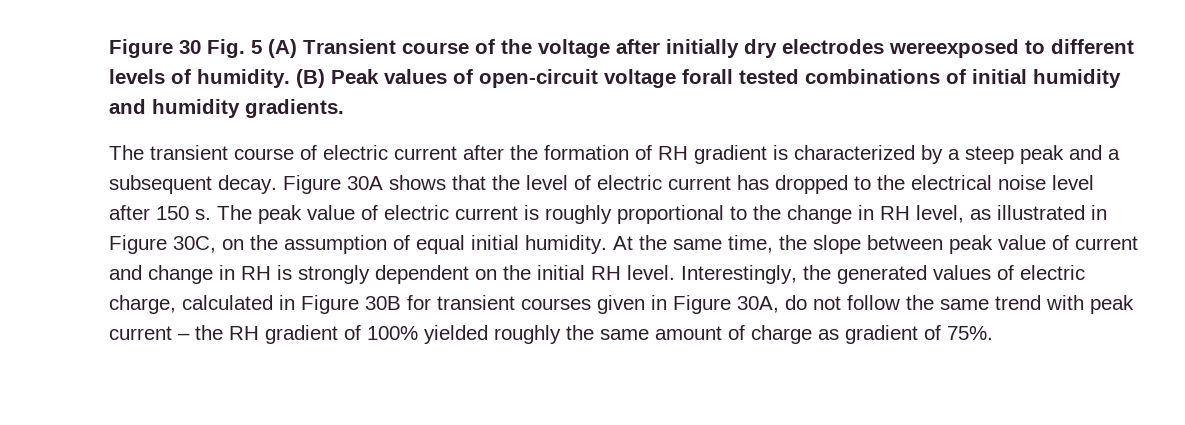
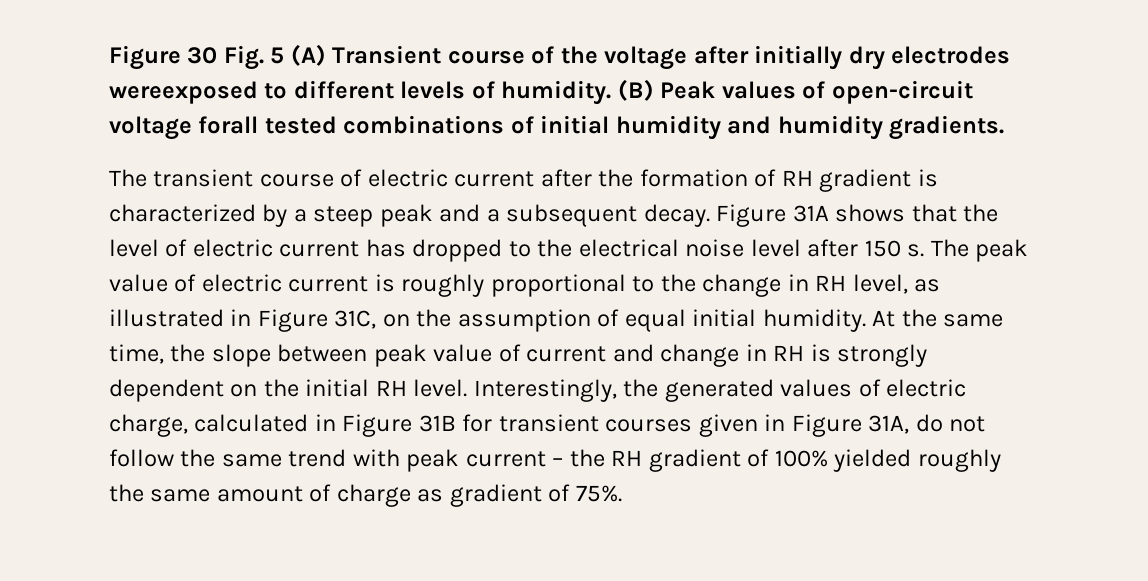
- Figure 30A shows that the level of electric current has dropped to the electrical noise level after 150 s.
+ Figure 31A shows that the level of electric current has dropped to the electrical noise level after 150 s.
- The peak value of electric current is roughly proportional to the change in RH level, as illustrated in Figure 30C, on the assumption of equal initial humidity.
+ The peak value of electric current is roughly proportional to the change in RH level, as illustrated in Figure 31C, on the assumption of equal initial humidity.
- Interestingly, the generated values of electric charge, calculated in Figure 30B for transient courses given in Figure 30A, do not follow the same trend with peak current – the RH gradient of 100% yielded roughly the same amount of charge as gradient of 75%.
+ Interestingly, the generated values of electric charge, calculated in Figure 31B for transient courses given in Figure 31A, do not follow the same trend with peak current – the RH gradient of 100% yielded roughly the same amount of charge as gradient of 75%.

